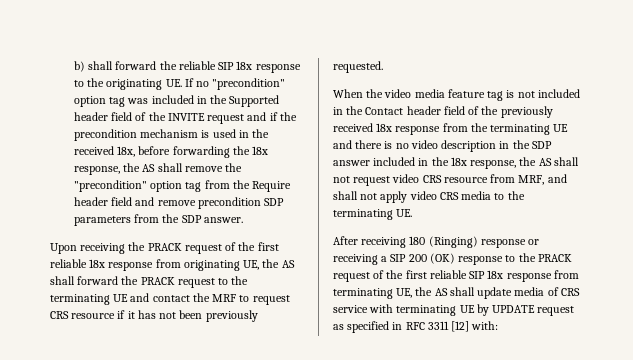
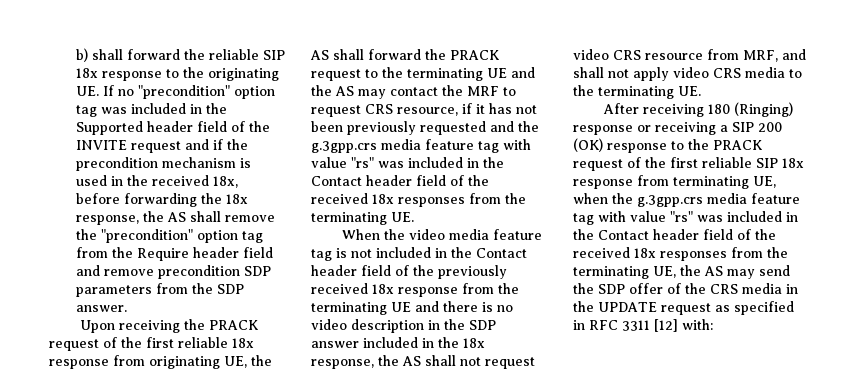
- Upon receiving the PRACK request of the first reliable 18x response from originating UE, the AS shall forward the PRACK request to the terminating UE and contact the MRF to request CRS resource if it has not been previously requested.
+ Upon receiving the PRACK request of the first reliable 18x response from originating UE, the AS shall forward the PRACK request to the terminating UE and the AS may contact the MRF to request CRS resource, if it has not been previously requested and the g.3gpp.crs media feature tag with value "rs" was included in the Contact header field of the received 18x responses from the terminating UE.
- After receiving 180 (Ringing) response or receiving a SIP 200 (OK) response to the PRACK request of the first reliable SIP 18x response from terminating UE, the AS shall update media of CRS service with terminating UE by UPDATE request as specified in RFC 3311 [12] with:
+ After receiving 180 (Ringing) response or receiving a SIP 200 (OK) response to the PRACK request of the first reliable SIP 18x response from terminating UE, when the g.3gpp.crs media feature tag with value "rs" was included in the Contact header field of the received 18x responses from the terminating UE, the AS may send the SDP offer of the CRS media in the UPDATE request as specified in RFC 3311 [12] with:

